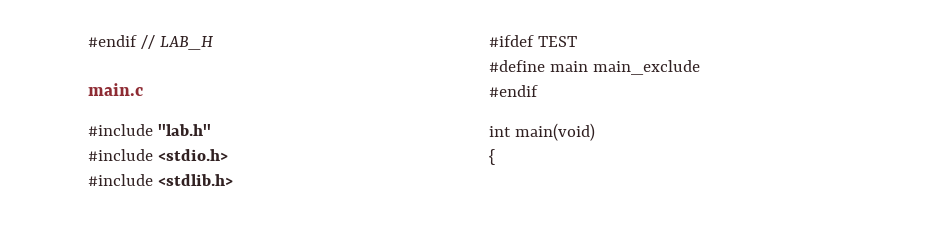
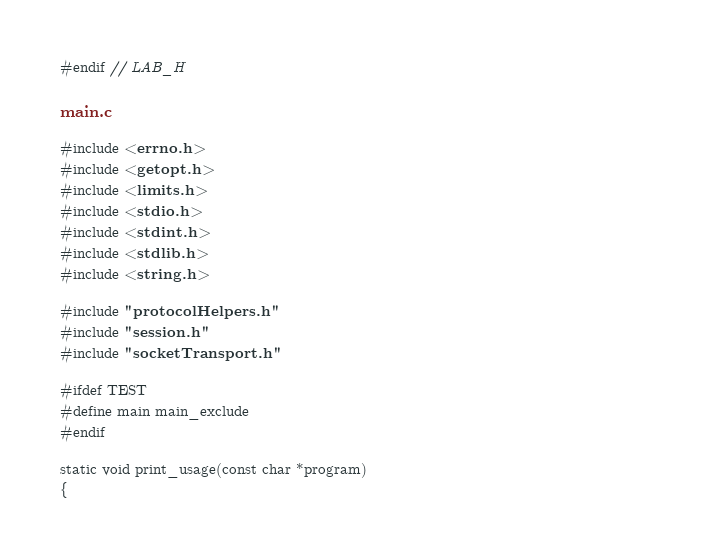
- #include "lab.h"
+ #include <errno.h>
+ #include <getopt.h>
+ #include <limits.h>
+ #include <stdint.h>
+ #include <string.h>
+ #include "protocolHelpers.h"
+ #include "session.h"
+ #include "socketTransport.h"
- int main(void)
+ static void print_usage(const char *program)

